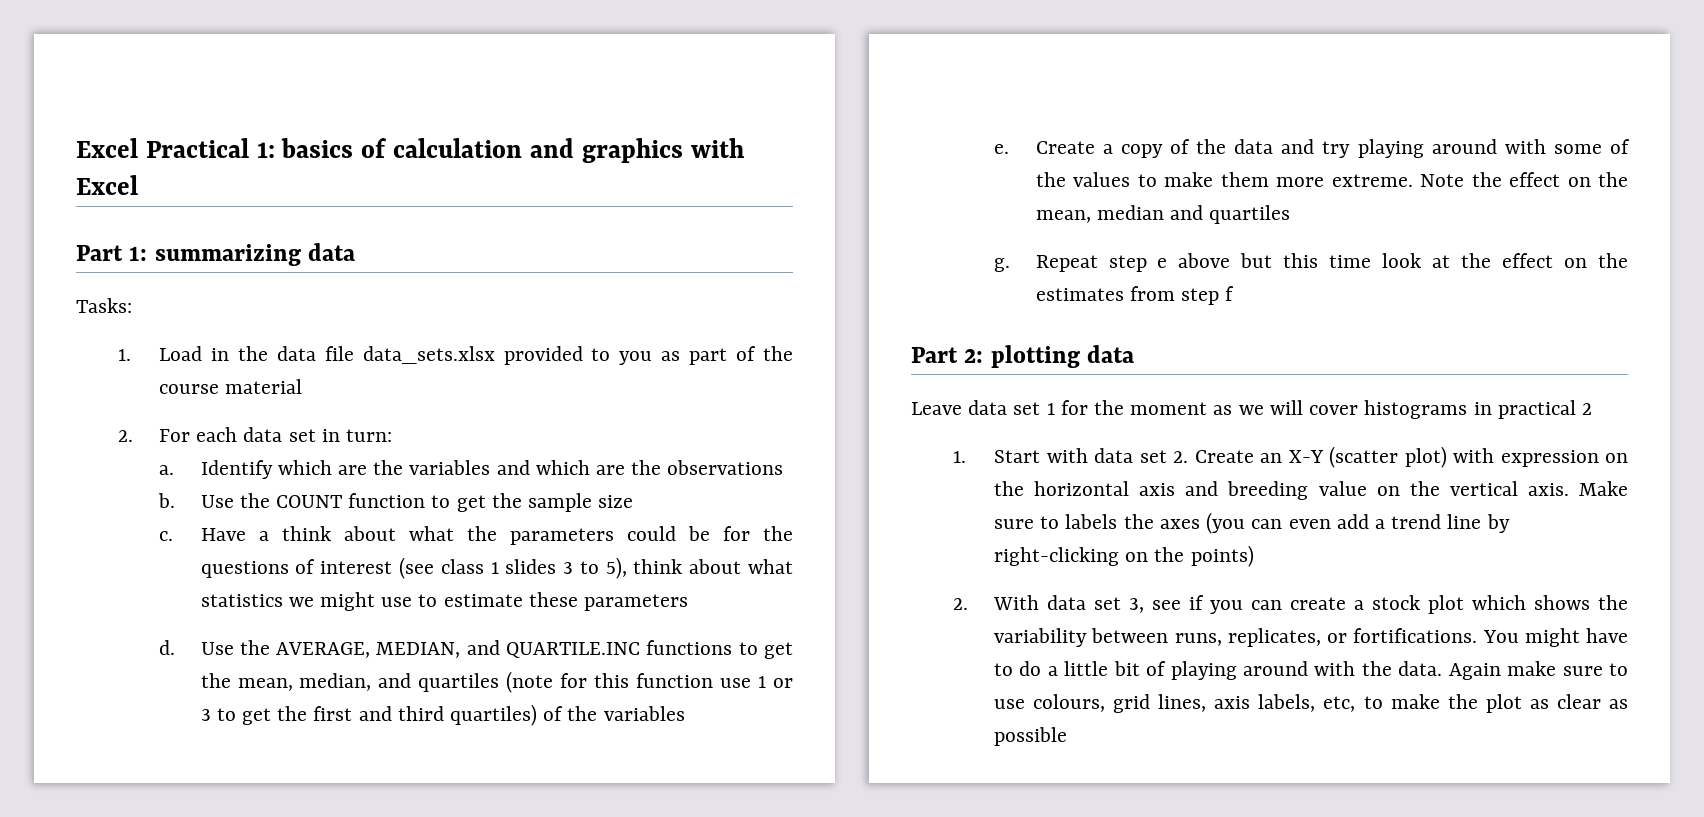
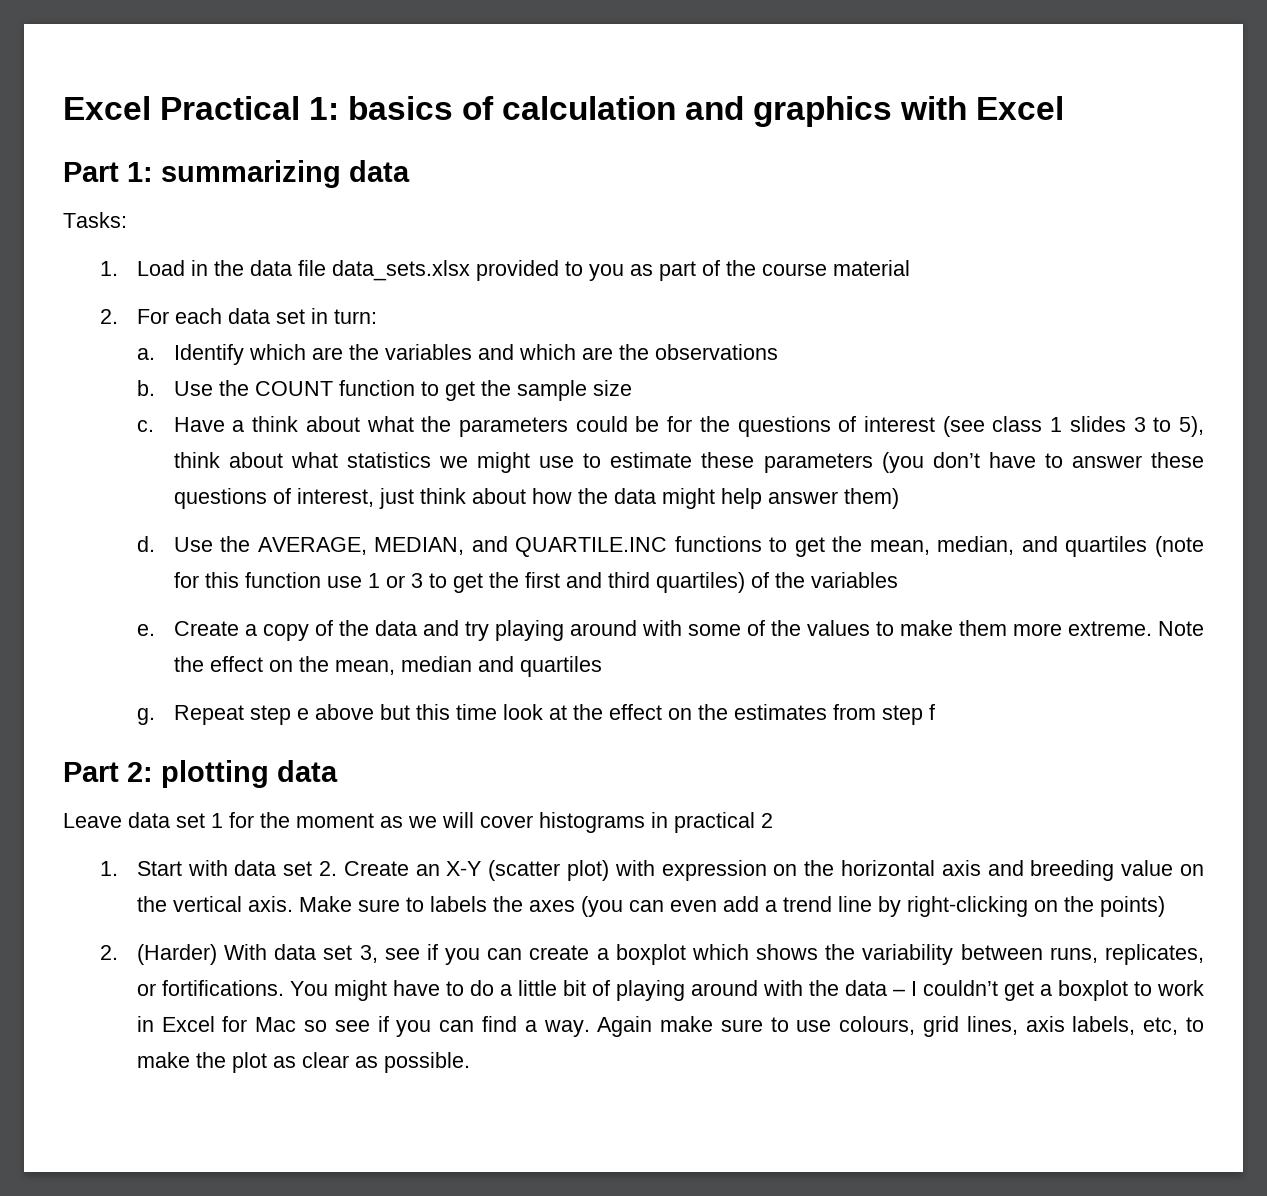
- Have a think about what the parameters could be for the questions of interest (see class 1 slides 3 to 5), think about what statistics we might use to estimate these parameters
+ Have a think about what the parameters could be for the questions of interest (see class 1 slides 3 to 5), think about what statistics we might use to estimate these parameters (you don’t have to answer these questions of interest, just think about how the data might help answer them)
- 2. With data set 3, see if you can create a stock plot which shows the variability between runs, replicates, or fortifications.
+ 2. (Harder) With data set 3, see if you can create a boxplot which shows the variability between runs, replicates, or fortifications.
- You might have to do a little bit of playing around with the data.
+ You might have to do a little bit of playing around with the data – I couldn’t get a boxplot to work in Excel for Mac so see if you can find a way.
- Again make sure to use colours, grid lines, axis labels, etc, to make the plot as clear as possible
+ Again make sure to use colours, grid lines, axis labels, etc, to make the plot as clear as possible.

